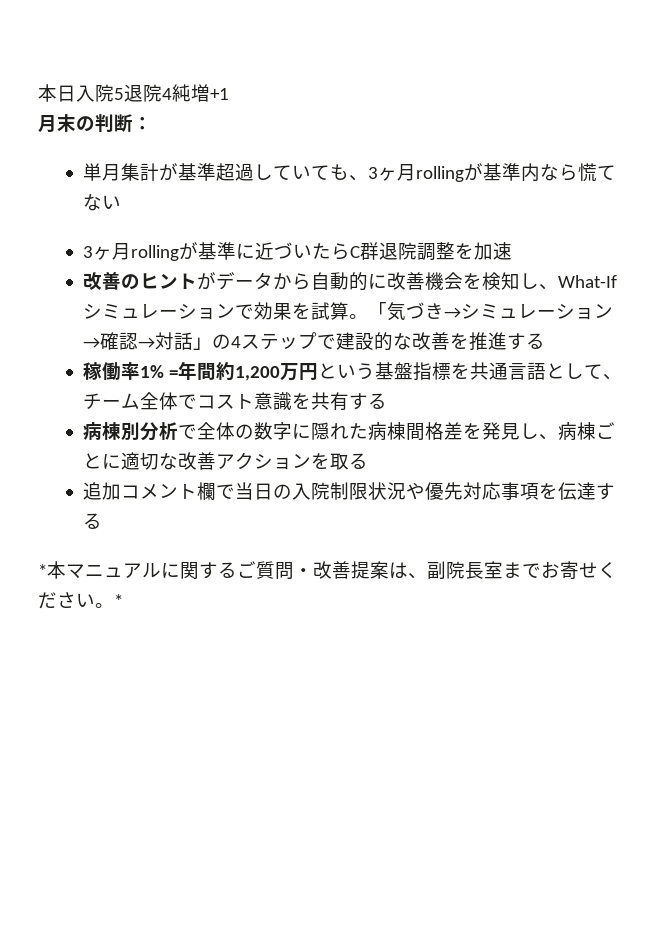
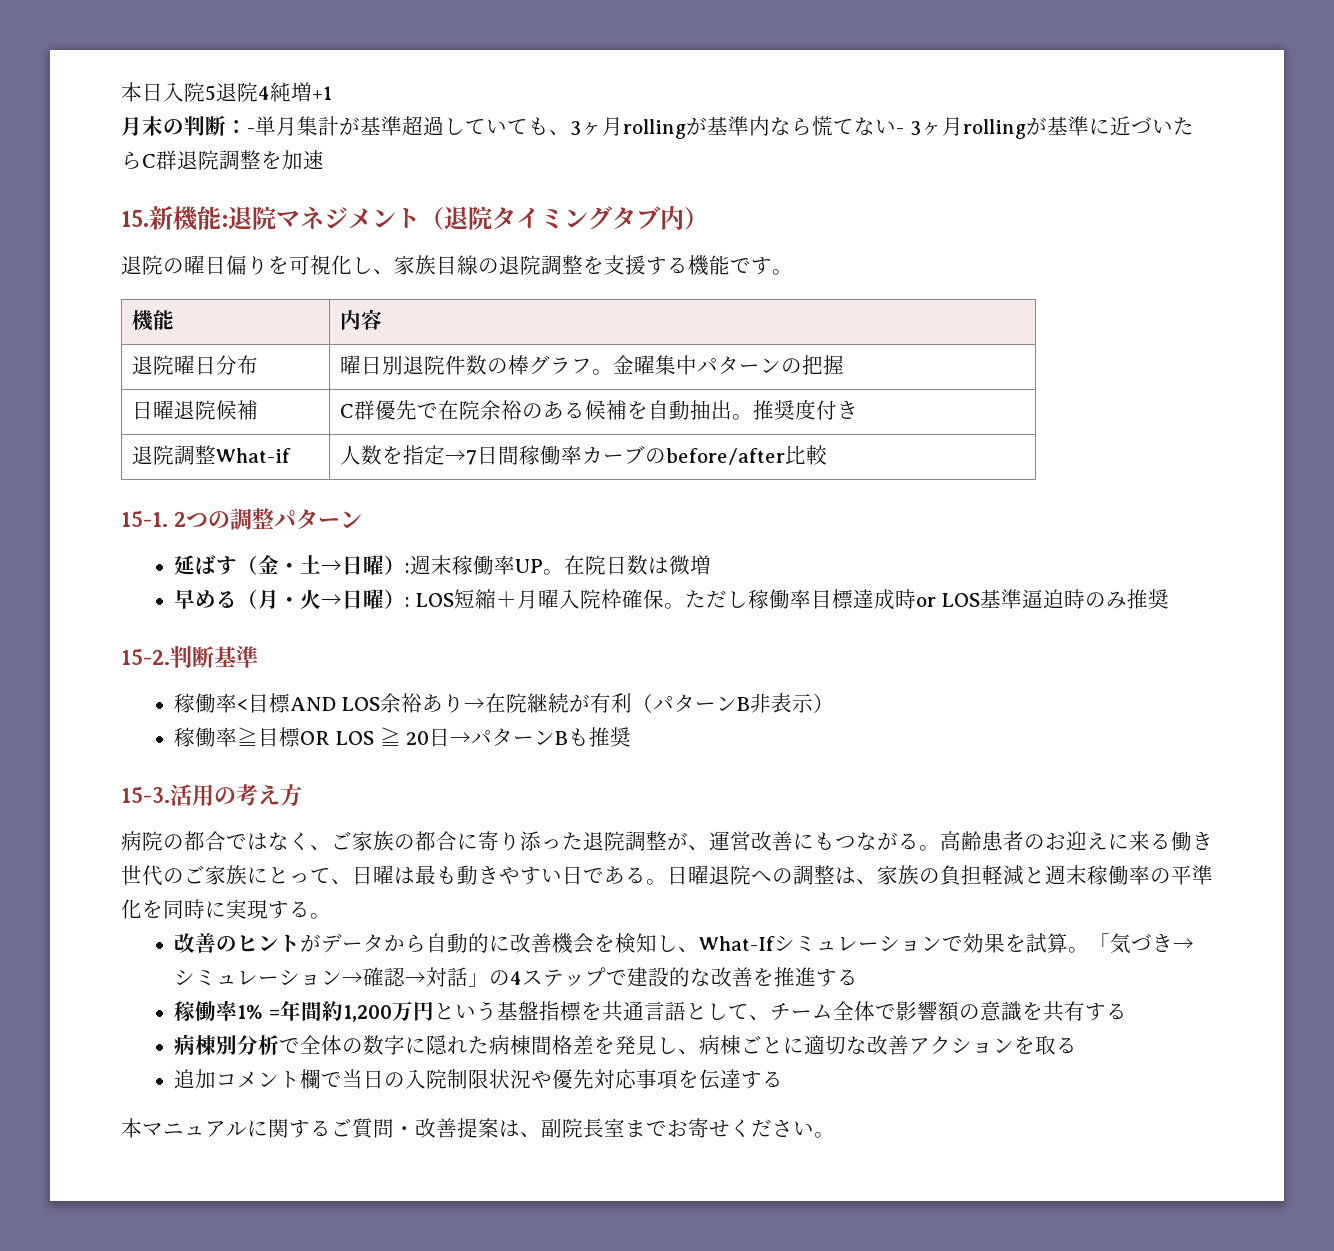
- 月末の判断：
- 単月集計が基準超過していても、3ヶ月rollingが基準内なら慌てない
- 3ヶ月rollingが基準に近づいたらC群退院調整を加速
+ 月末の判断：-単月集計が基準超過していても、3ヶ月rollingが基準内なら慌てない- 3ヶ月rollingが基準に近づいたらC群退院調整を加速
+ 15.新機能:退院マネジメント（退院タイミングタブ内）
+ 退院の曜日偏りを可視化し、家族目線の退院調整を支援する機能です。
+ 機能 | 内容
+ 退院曜日分布 | 曜日別退院件数の棒グラフ。金曜集中パターンの把握
+ 日曜退院候補 | C群優先で在院余裕のある候補を自動抽出。推奨度付き
+ 退院調整What-if | 人数を指定→7日間稼働率カーブのbefore/after比較
+ 15-1. 2つの調整パターン
+ 延ばす（金・土→日曜）:週末稼働率UP。在院日数は微増
+ 早める（月・火→日曜）: LOS短縮＋月曜入院枠確保。ただし稼働率目標達成時or LOS基準逼迫時のみ推奨
+ 15-2.判断基準
+ 稼働率<目標AND LOS余裕あり→在院継続が有利（パターンB非表示）
+ 稼働率≧目標OR LOS ≧ 20日→パターンBも推奨
+ 15-3.活用の考え方
+ 病院の都合ではなく、ご家族の都合に寄り添った退院調整が、運営改善にもつながる。高齢患者のお迎えに来る働き世代のご家族にとって、日曜は最も動きやすい日である。日曜退院への調整は、家族の負担軽減と週末稼働率の平準化を同時に実現する。
- 稼働率1% =年間約1,200万円という基盤指標を共通言語として、チーム全体でコスト意識を共有する
+ 稼働率1% =年間約1,200万円という基盤指標を共通言語として、チーム全体で影響額の意識を共有する
- *本マニュアルに関するご質問・改善提案は、副院長室までお寄せください。*
+ 本マニュアルに関するご質問・改善提案は、副院長室までお寄せください。

